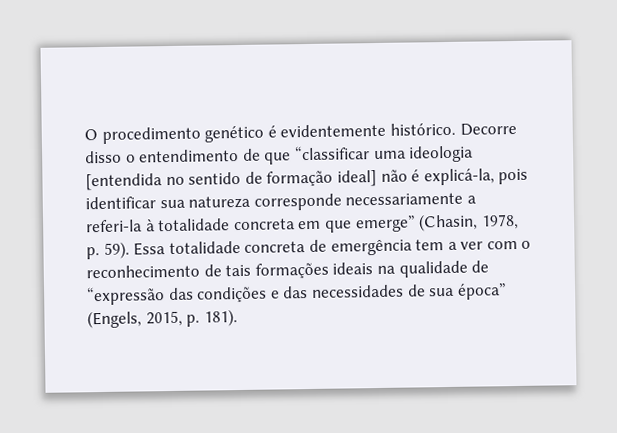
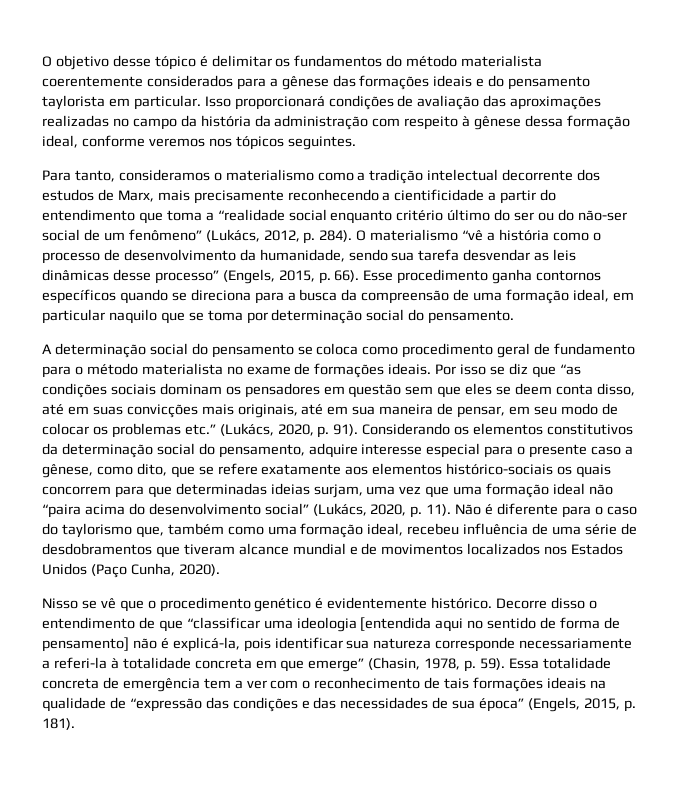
- O procedimento genético é evidentemente histórico.
+ O objetivo desse tópico é delimitar os fundamentos do método materialista coerentemente considerados para a gênese das formações ideais e do pensamento taylorista em particular. Isso proporcionará condições de avaliação das aproximações realizadas no campo da história da administração com respeito à gênese dessa formação ideal, conforme veremos nos tópicos seguintes.
+ Para tanto, consideramos o materialismo como a tradição intelectual decorrente dos estudos de Marx, mais precisamente reconhecendo a cientificidade a partir do entendimento que toma a “realidade social enquanto critério último do ser ou do não-ser social de um fenômeno” (Lukács, 2012, p. 284). O materialismo “vê a história como o processo de desenvolvimento da humanidade, sendo sua tarefa desvendar as leis dinâmicas desse processo” (Engels, 2015, p. 66). Esse procedimento ganha contornos específicos quando se direciona para a busca da compreensão de uma formação ideal, em particular naquilo que se toma por determinação social do pensamento.
+ A determinação social do pensamento se coloca como procedimento geral de fundamento para o método materialista no exame de formações ideais. Por isso se diz que “as condições sociais dominam os pensadores em questão sem que eles se deem conta disso, até em suas convicções mais originais, até em sua maneira de pensar, em seu modo de colocar os problemas etc.” (Lukács, 2020, p. 91). Considerando os elementos constitutivos da determinação social do pensamento, adquire interesse especial para o presente caso a gênese, como dito, que se refere exatamente aos elementos histórico-sociais os quais concorrem para que determinadas ideias surjam, uma vez que uma formação ideal não “paira acima do desenvolvimento social” (Lukács, 2020, p. 11). Não é diferente para o caso do taylorismo que, também como uma formação ideal, recebeu influência de uma série de desdobramentos que tiveram alcance mundial e de movimentos localizados nos Estados Unidos (Paço Cunha, 2020).
+ Nisso se vê que o procedimento genético é evidentemente histórico.
- Decorre disso o entendimento de que “classificar uma ideologia [entendida no sentido de formação ideal] não é explicá-la, pois identificar sua natureza corresponde necessariamente a referi-la à totalidade concreta em que emerge” (Chasin, 1978, p. 59).
+ Decorre disso o entendimento de que “classificar uma ideologia [entendida aqui no sentido de forma de pensamento] não é explicá-la, pois identificar sua natureza corresponde necessariamente a referi-la à totalidade concreta em que emerge” (Chasin, 1978, p. 59).

